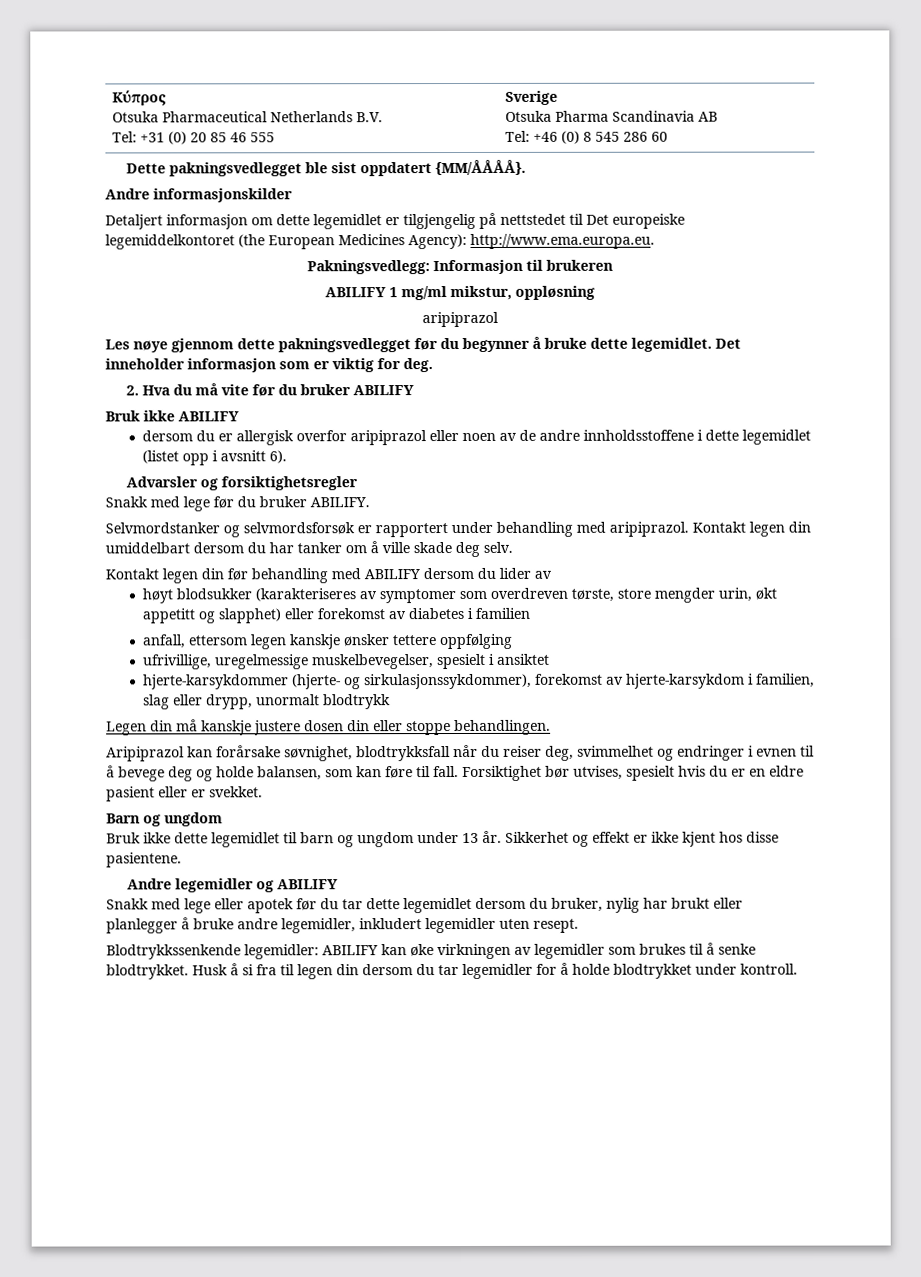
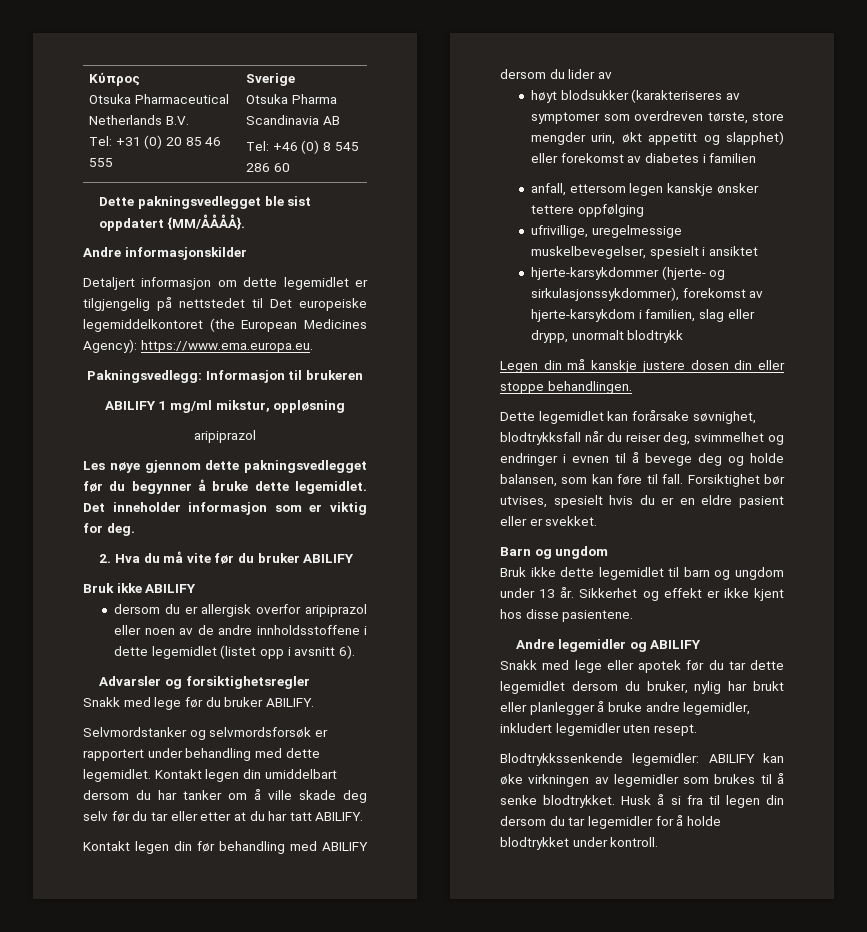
- Detaljert informasjon om dette legemidlet er tilgjengelig på nettstedet til Det europeiske legemiddelkontoret (the European Medicines Agency): http://www.ema.europa.eu.
+ Detaljert informasjon om dette legemidlet er tilgjengelig på nettstedet til Det europeiske legemiddelkontoret (the European Medicines Agency): https://www.ema.europa.eu.
- Selvmordstanker og selvmordsforsøk er rapportert under behandling med aripiprazol.
+ Selvmordstanker og selvmordsforsøk er rapportert under behandling med dette legemidlet.
- Kontakt legen din umiddelbart dersom du har tanker om å ville skade deg selv.
+ Kontakt legen din umiddelbart dersom du har tanker om å ville skade deg selv før du tar eller etter at du har tatt ABILIFY.
- Aripiprazol kan forårsake søvnighet, blodtrykksfall når du reiser deg, svimmelhet og endringer i evnen til å bevege deg og holde balansen, som kan føre til fall.
+ Dette legemidlet kan forårsake søvnighet, blodtrykksfall når du reiser deg, svimmelhet og endringer i evnen til å bevege deg og holde balansen, som kan føre til fall.

